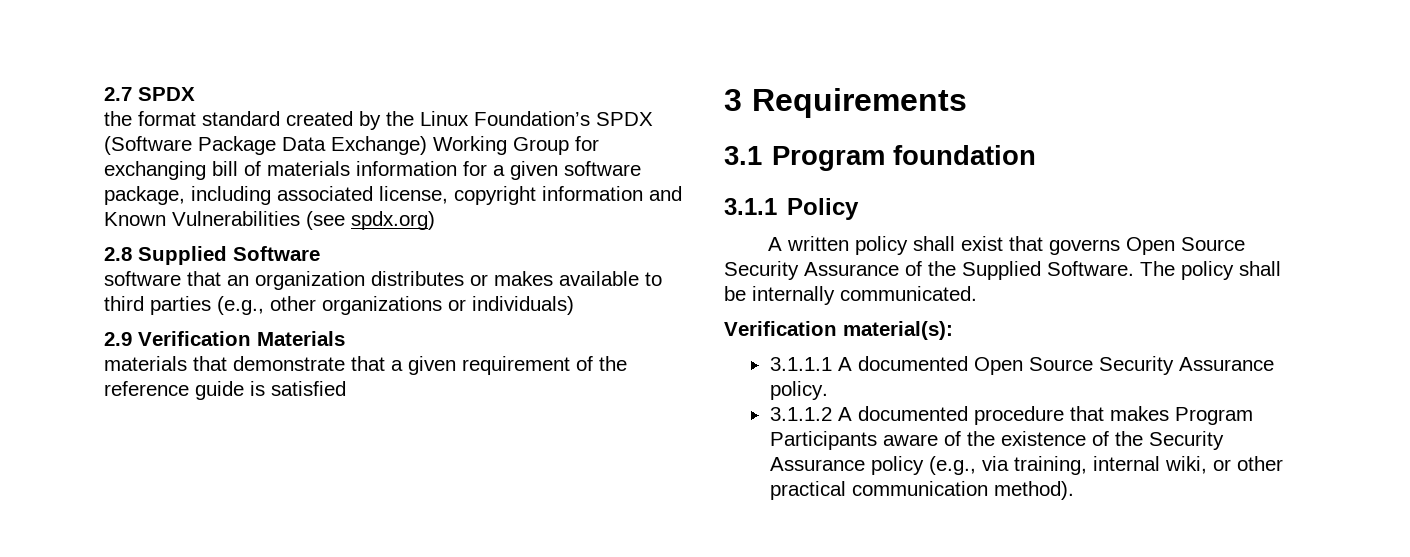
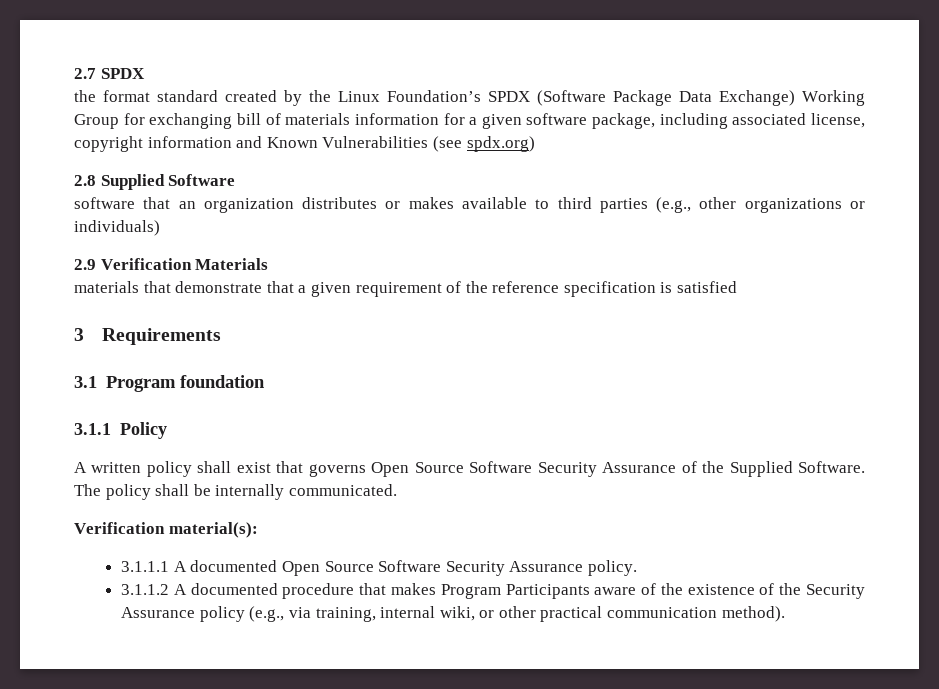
- materials that demonstrate that a given requirement of the reference guide is satisfied
+ materials that demonstrate that a given requirement of the reference specification is satisfied
- A written policy shall exist that governs Open Source Security Assurance of the Supplied Software.
+ A written policy shall exist that governs Open Source Software Security Assurance of the Supplied Software.
- 3.1.1.1 A documented Open Source Security Assurance policy.
+ 3.1.1.1 A documented Open Source Software Security Assurance policy.

